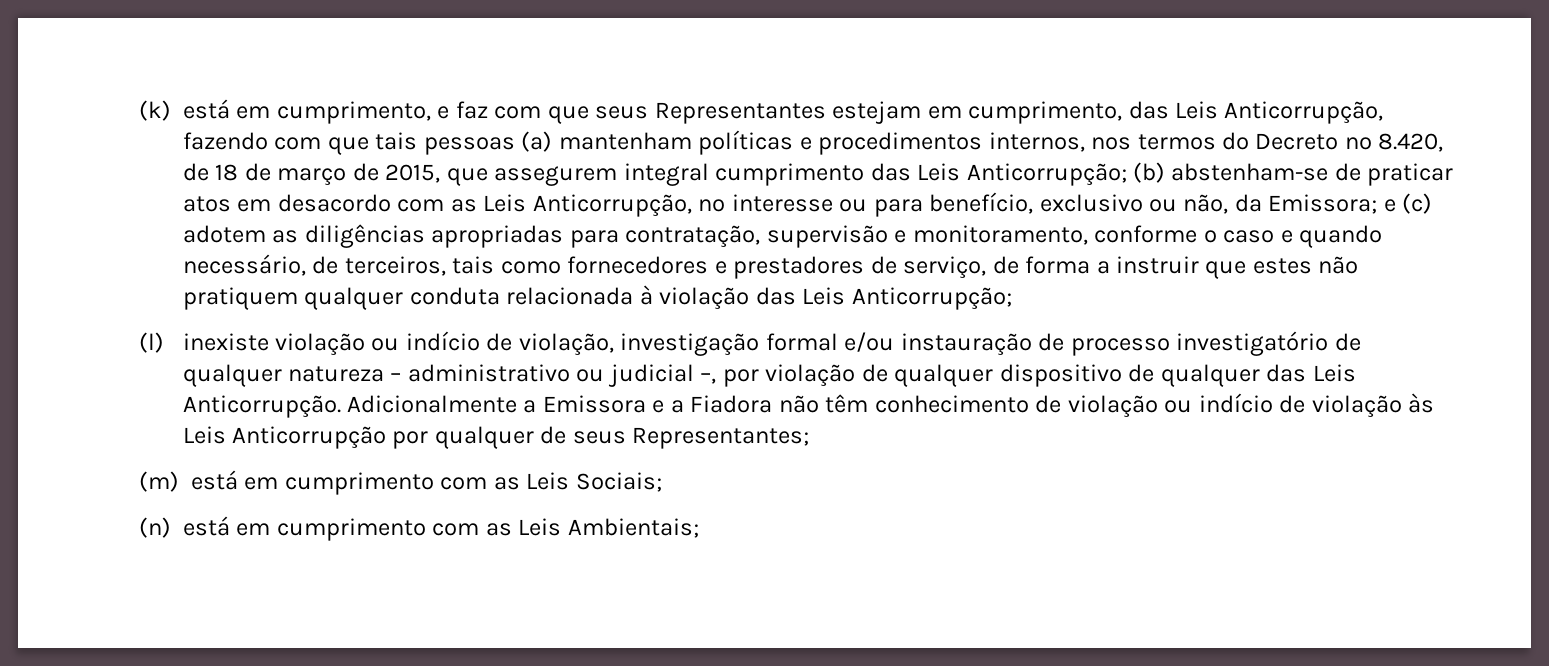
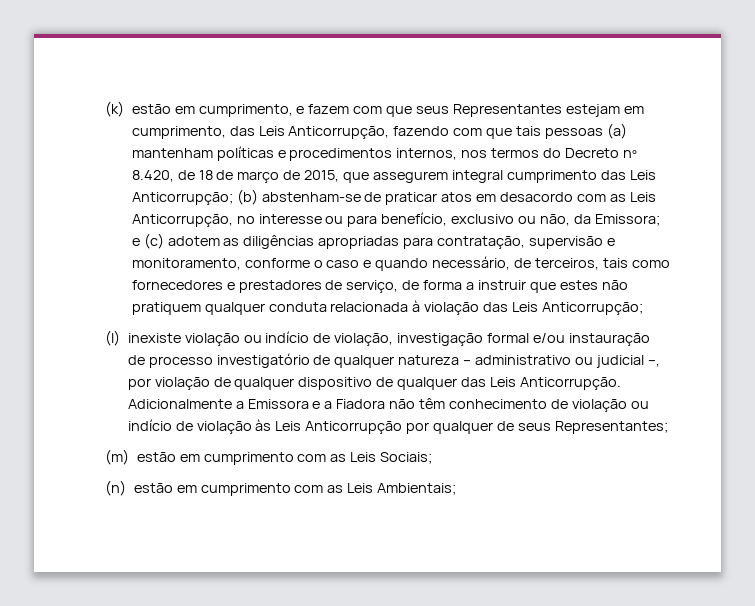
- (k) está em cumprimento, e faz com que seus Representantes estejam em cumprimento, das Leis Anticorrupção, fazendo com que tais pessoas (a) mantenham políticas e procedimentos internos, nos termos do Decreto nº 8.420, de 18 de março de 2015, que assegurem integral cumprimento das Leis Anticorrupção;
+ (k) estão em cumprimento, e fazem com que seus Representantes estejam em cumprimento, das Leis Anticorrupção, fazendo com que tais pessoas (a) mantenham políticas e procedimentos internos, nos termos do Decreto nº 8.420, de 18 de março de 2015, que assegurem integral cumprimento das Leis Anticorrupção;
- (m) está em cumprimento com as Leis Sociais;
+ (m) estão em cumprimento com as Leis Sociais;
- (n) está em cumprimento com as Leis Ambientais;
+ (n) estão em cumprimento com as Leis Ambientais;

